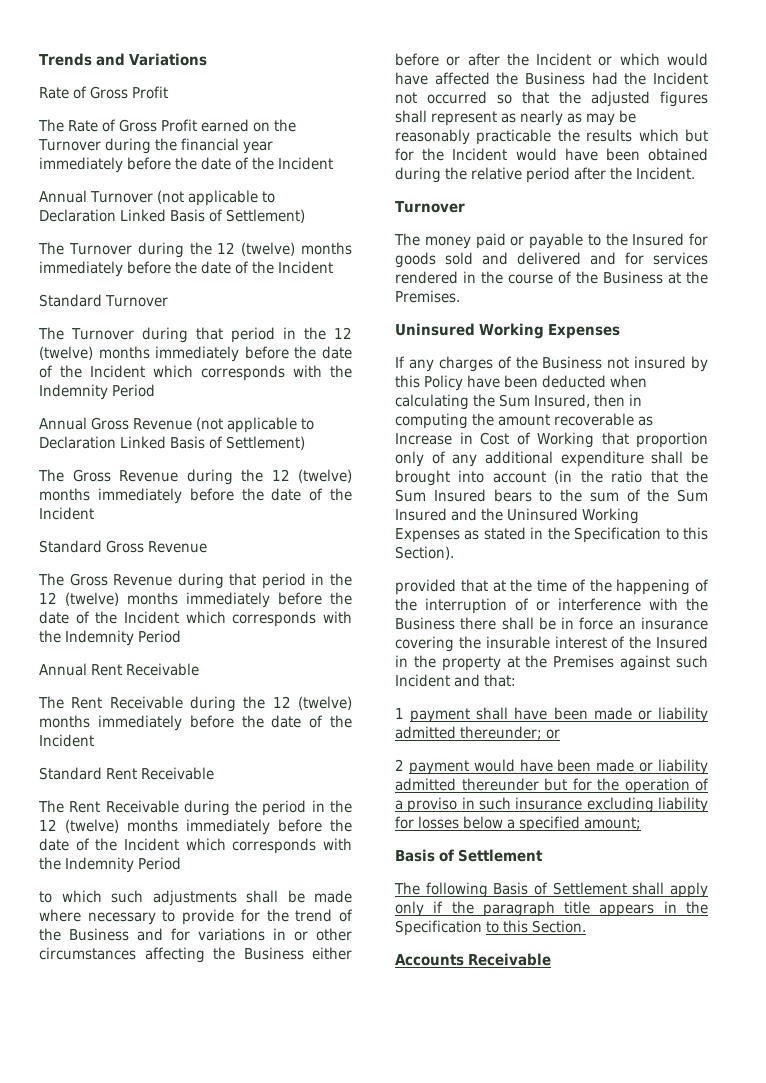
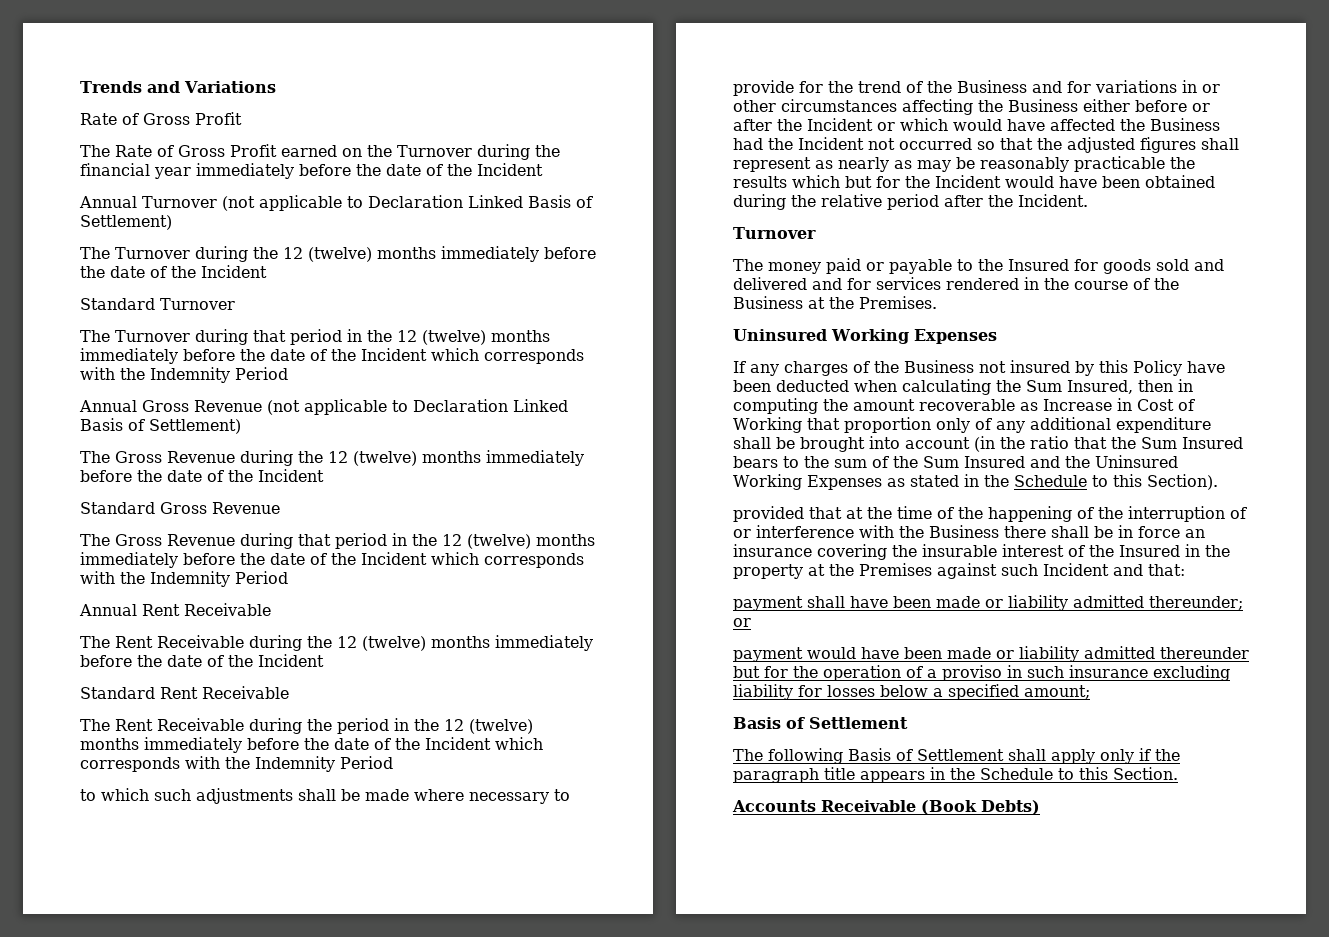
- If any charges of the Business not insured by this Policy have been deducted when calculating the Sum Insured, then in computing the amount recoverable as Increase in Cost of Working that proportion only of any additional expenditure shall be brought into account (in the ratio that the Sum Insured bears to the sum of the Sum Insured and the Uninsured Working Expenses as stated in the Specification to this Section).
+ If any charges of the Business not insured by this Policy have been deducted when calculating the Sum Insured, then in computing the amount recoverable as Increase in Cost of Working that proportion only of any additional expenditure shall be brought into account (in the ratio that the Sum Insured bears to the sum of the Sum Insured and the Uninsured Working Expenses as stated in the Schedule to this Section).
- 1 payment shall have been made or liability admitted thereunder; or
+ payment shall have been made or liability admitted thereunder; or
- 2 payment would have been made or liability admitted thereunder but for the operation of a proviso in such insurance excluding liability for losses below a specified amount;
+ payment would have been made or liability admitted thereunder but for the operation of a proviso in such insurance excluding liability for losses below a specified amount;
- The following Basis of Settlement shall apply only if the paragraph title appears in the Specification to this Section.
+ The following Basis of Settlement shall apply only if the paragraph title appears in the Schedule to this Section.
- Accounts Receivable
+ Accounts Receivable (Book Debts)

